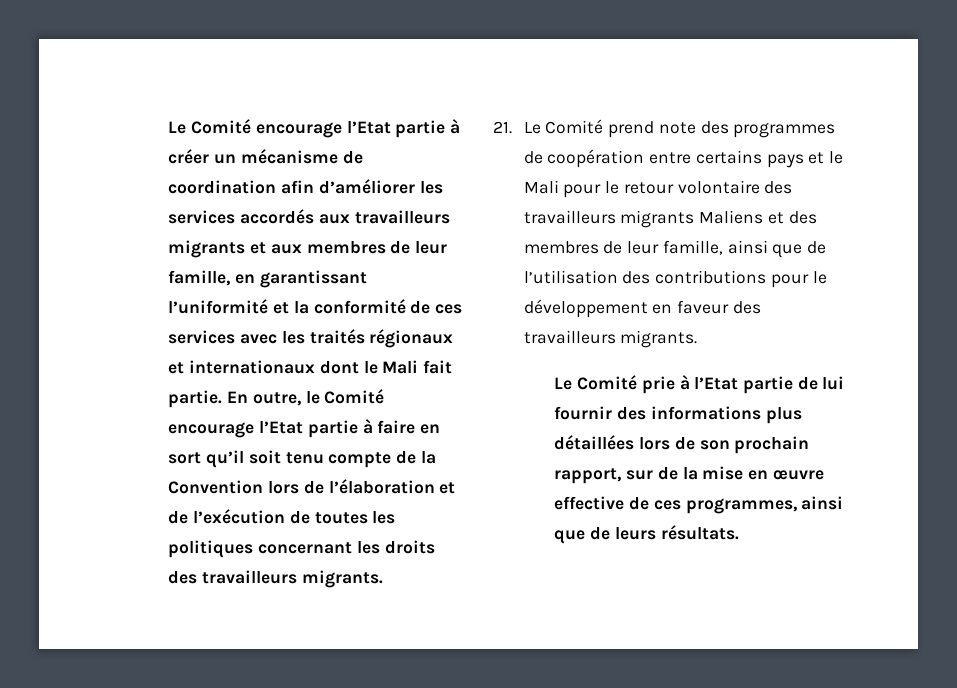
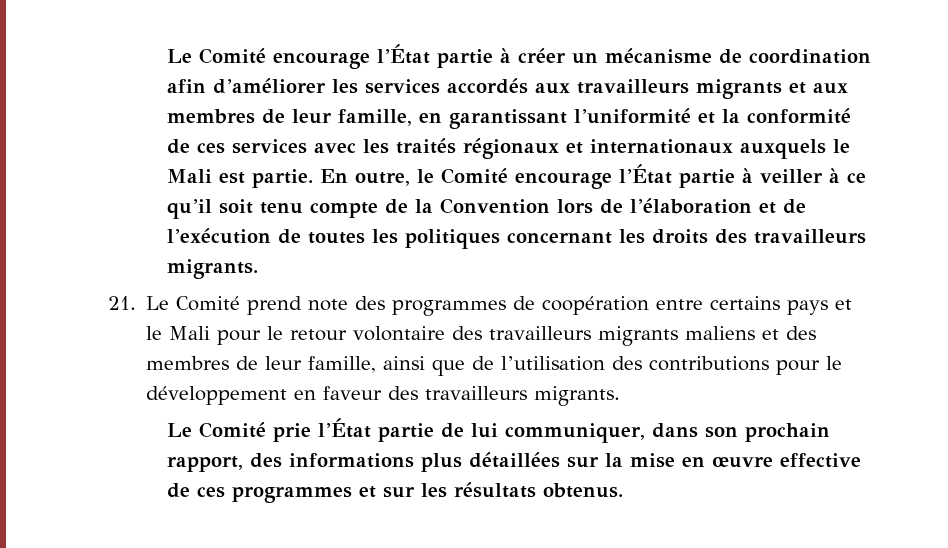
- Le Comité encourage l’Etat partie à créer un mécanisme de coordination afin d’améliorer les services accordés aux travailleurs migrants et aux membres de leur famille, en garantissant l’uniformité et la conformité de ces services avec les traités régionaux et internationaux dont le Mali fait partie.
+ Le Comité encourage l’État partie à créer un mécanisme de coordination afin d’améliorer les services accordés aux travailleurs migrants et aux membres de leur famille, en garantissant l’uniformité et la conformité de ces services avec les traités régionaux et internationaux auxquels le Mali est partie.
- En outre, le Comité encourage l’Etat partie à faire en sort qu’il soit tenu compte de la Convention lors de l’élaboration et de l’exécution de toutes les politiques concernant les droits des travailleurs migrants.
+ En outre, le Comité encourage l’État partie à veiller à ce qu’il soit tenu compte de la Convention lors de l’élaboration et de l’exécution de toutes les politiques concernant les droits des travailleurs migrants.
- 21. Le Comité prend note des programmes de coopération entre certains pays et le Mali pour le retour volontaire des travailleurs migrants Maliens et des membres de leur famille, ainsi que de l’utilisation des contributions pour le développement en faveur des travailleurs migrants.
+ 21. Le Comité prend note des programmes de coopération entre certains pays et le Mali pour le retour volontaire des travailleurs migrants maliens et des membres de leur famille, ainsi que de l’utilisation des contributions pour le développement en faveur des travailleurs migrants.
- Le Comité prie à l’Etat partie de lui fournir des informations plus détaillées lors de son prochain rapport, sur de la mise en œuvre effective de ces programmes, ainsi que de leurs résultats.
+ Le Comité prie l’État partie de lui communiquer, dans son prochain rapport, des informations plus détaillées sur la mise en œuvre effective de ces programmes et sur les résultats obtenus.

